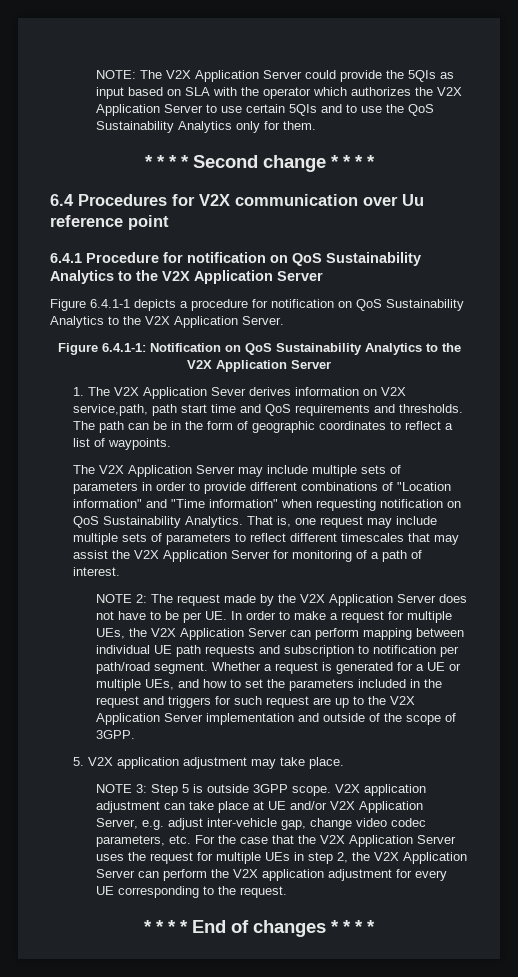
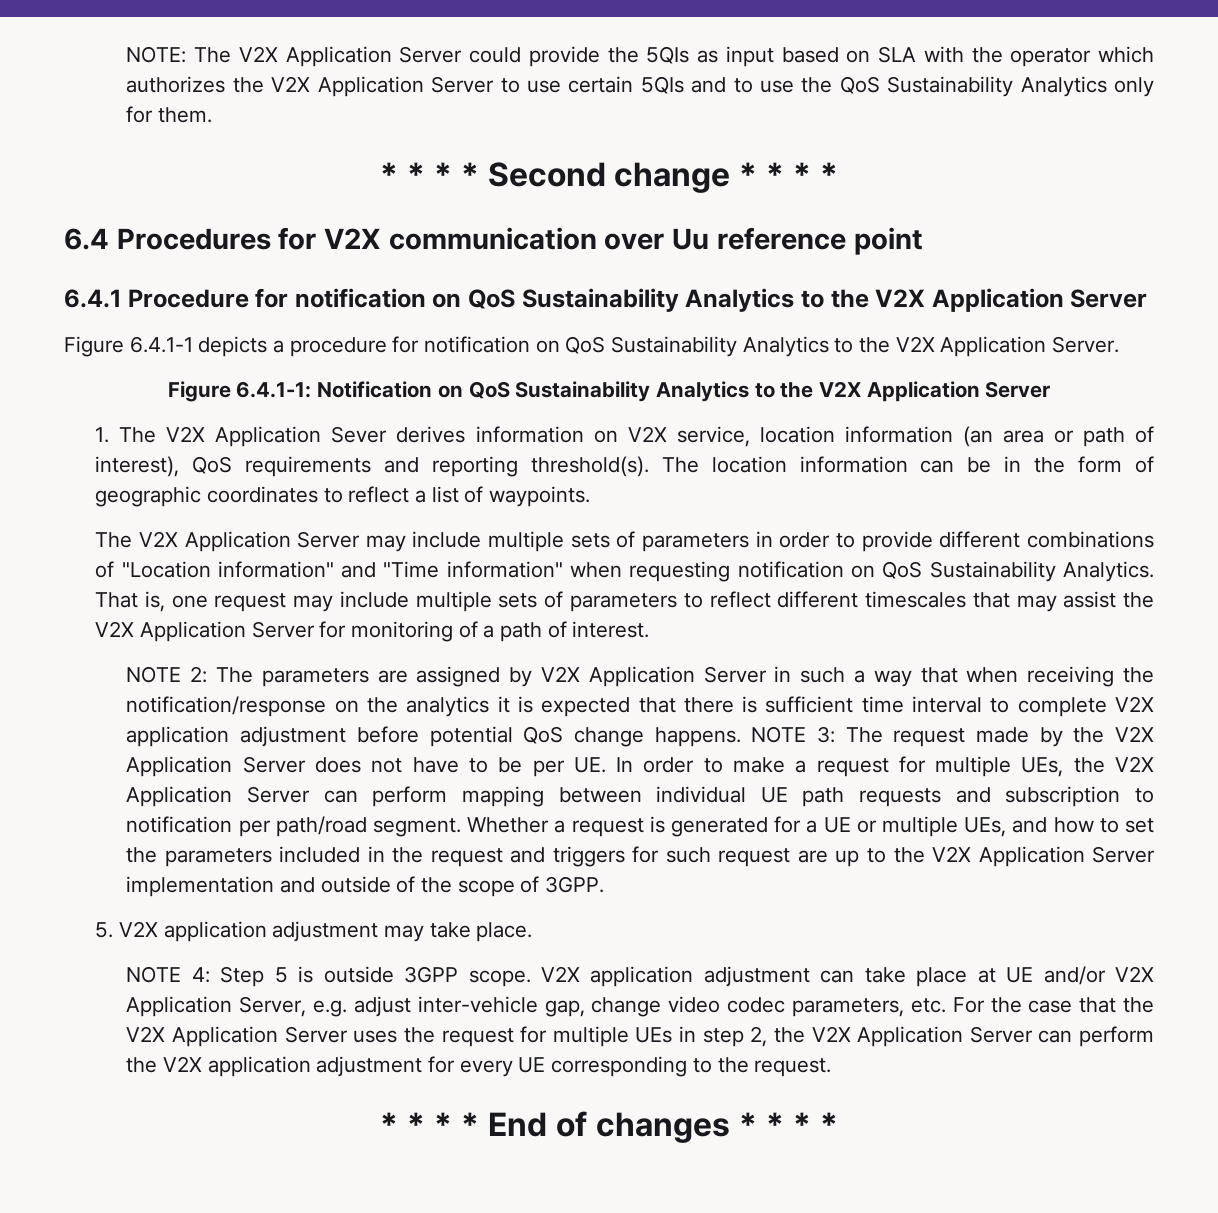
- 1. The V2X Application Sever derives information on V2X service,path, path start time and QoS requirements and thresholds. The path can be in the form of geographic coordinates to reflect a list of waypoints.
+ 1. The V2X Application Sever derives information on V2X service, location information (an area or path of interest), QoS requirements and reporting threshold(s). The location information can be in the form of geographic coordinates to reflect a list of waypoints.
- NOTE 2: The request made by the V2X Application Server does not have to be per UE. In order to make a request for multiple UEs, the V2X Application Server can perform mapping between individual UE path requests and subscription to notification per path/road segment.
+ NOTE 2: The parameters are assigned by V2X Application Server in such a way that when receiving the notification/response on the analytics it is expected that there is sufficient time interval to complete V2X application adjustment before potential QoS change happens. NOTE 3: The request made by the V2X Application Server does not have to be per UE. In order to make a request for multiple UEs, the V2X Application Server can perform mapping between individual UE path requests and subscription to notification per path/road segment.
- NOTE 3: Step 5 is outside 3GPP scope.
+ NOTE 4: Step 5 is outside 3GPP scope.

